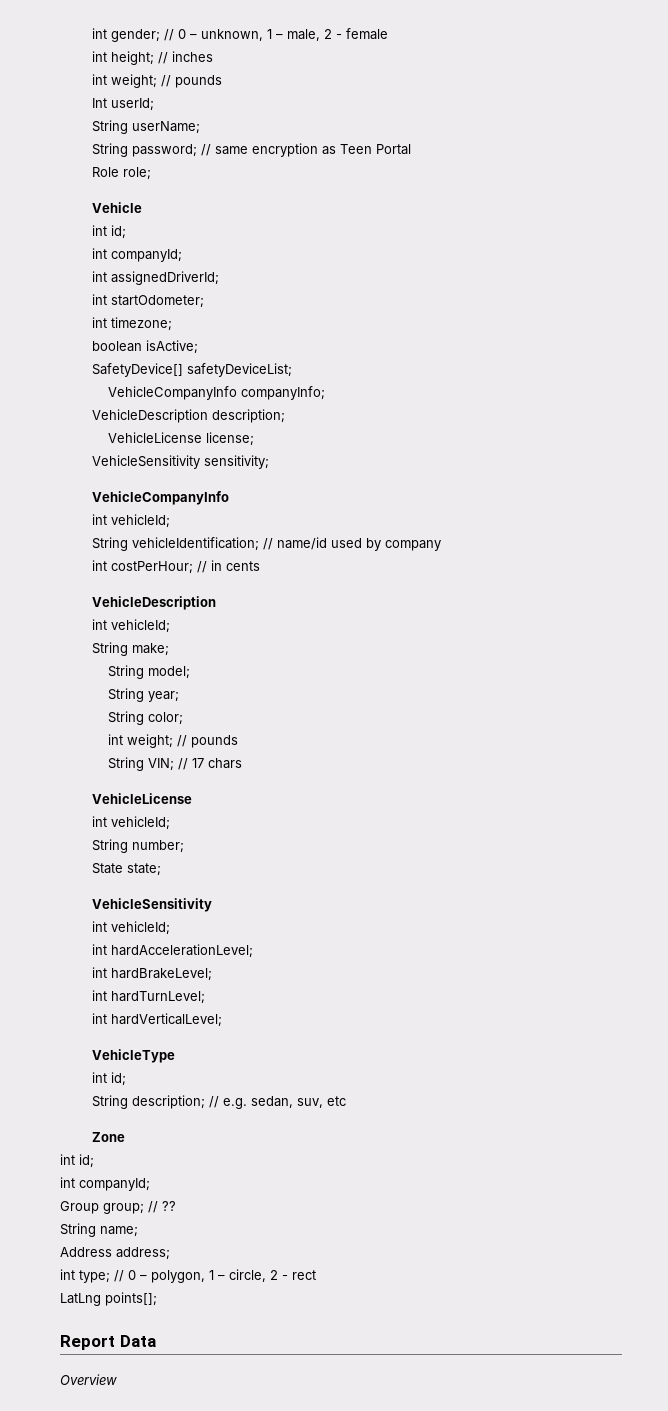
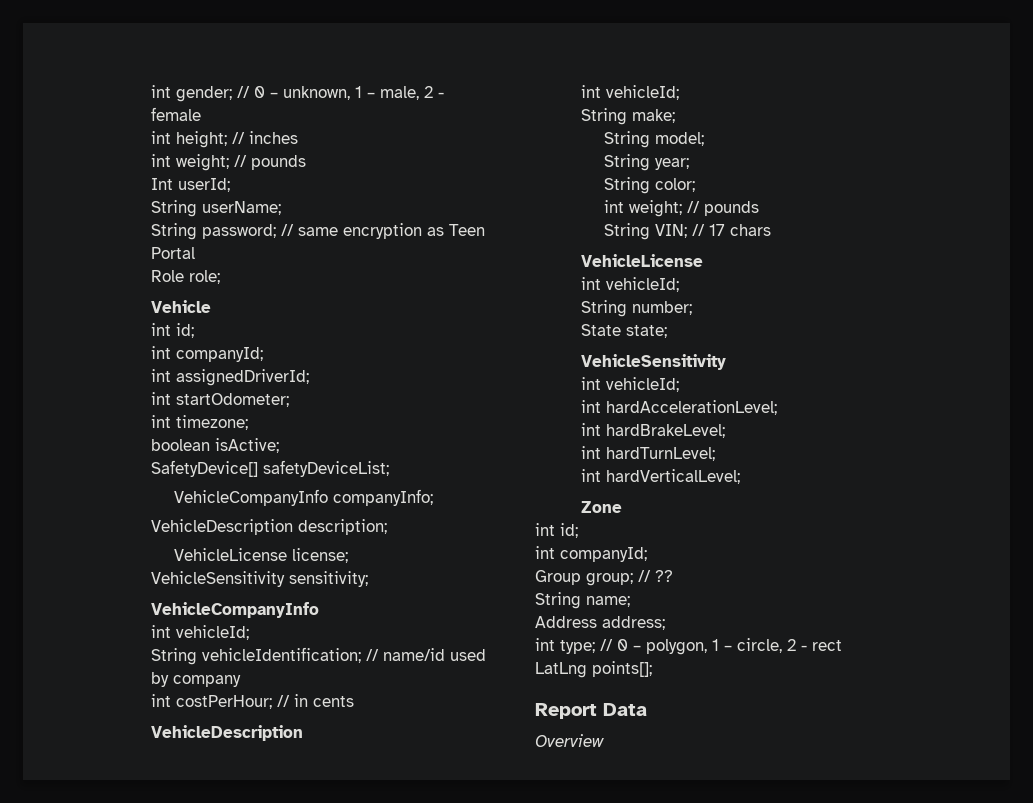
- VehicleType
- int id;
- String description; // e.g. sedan, suv, etc

